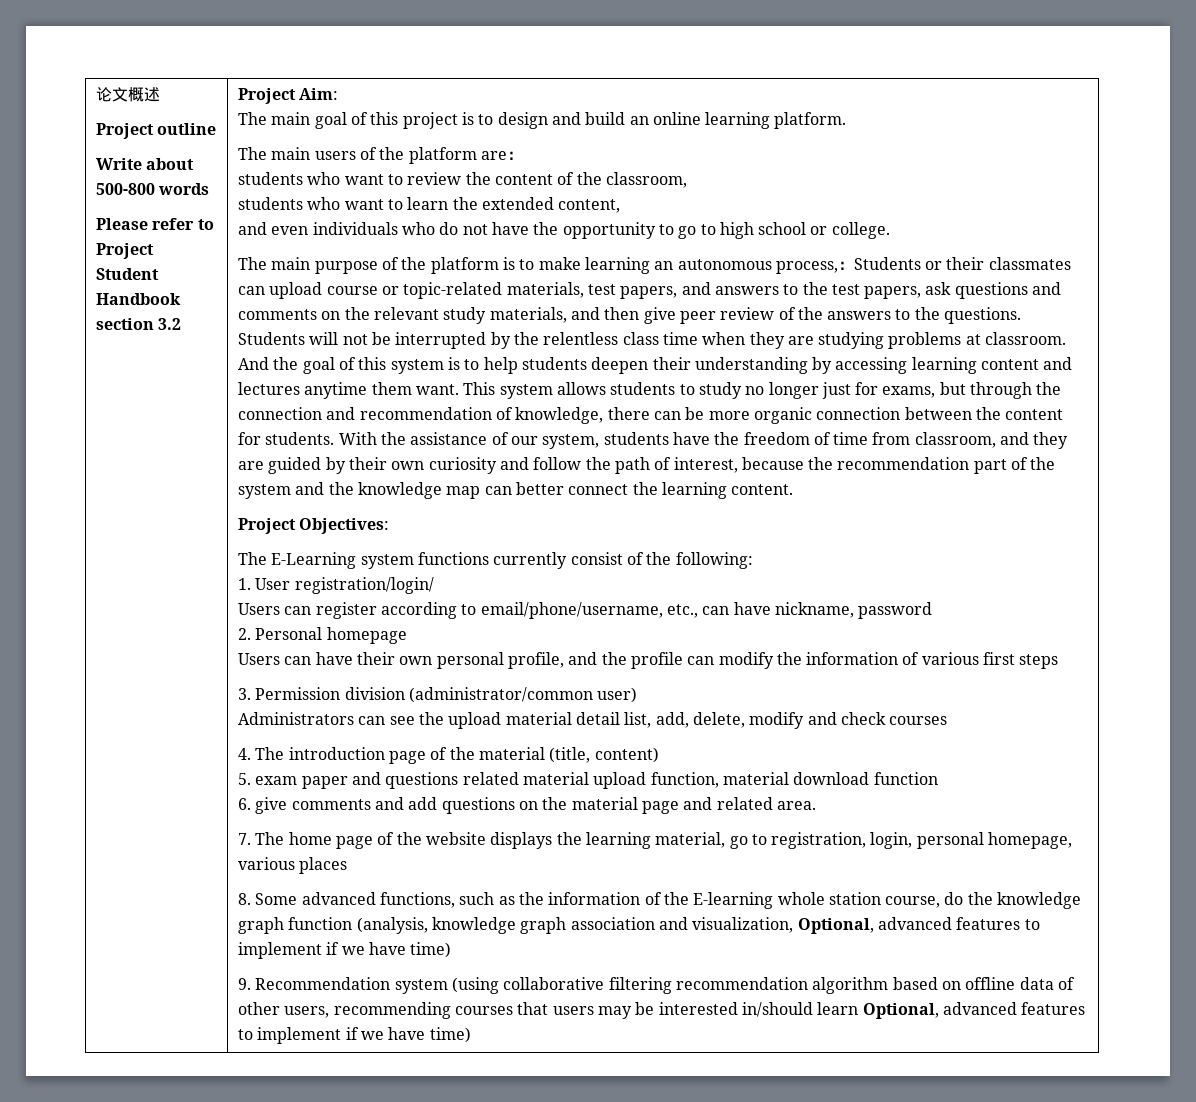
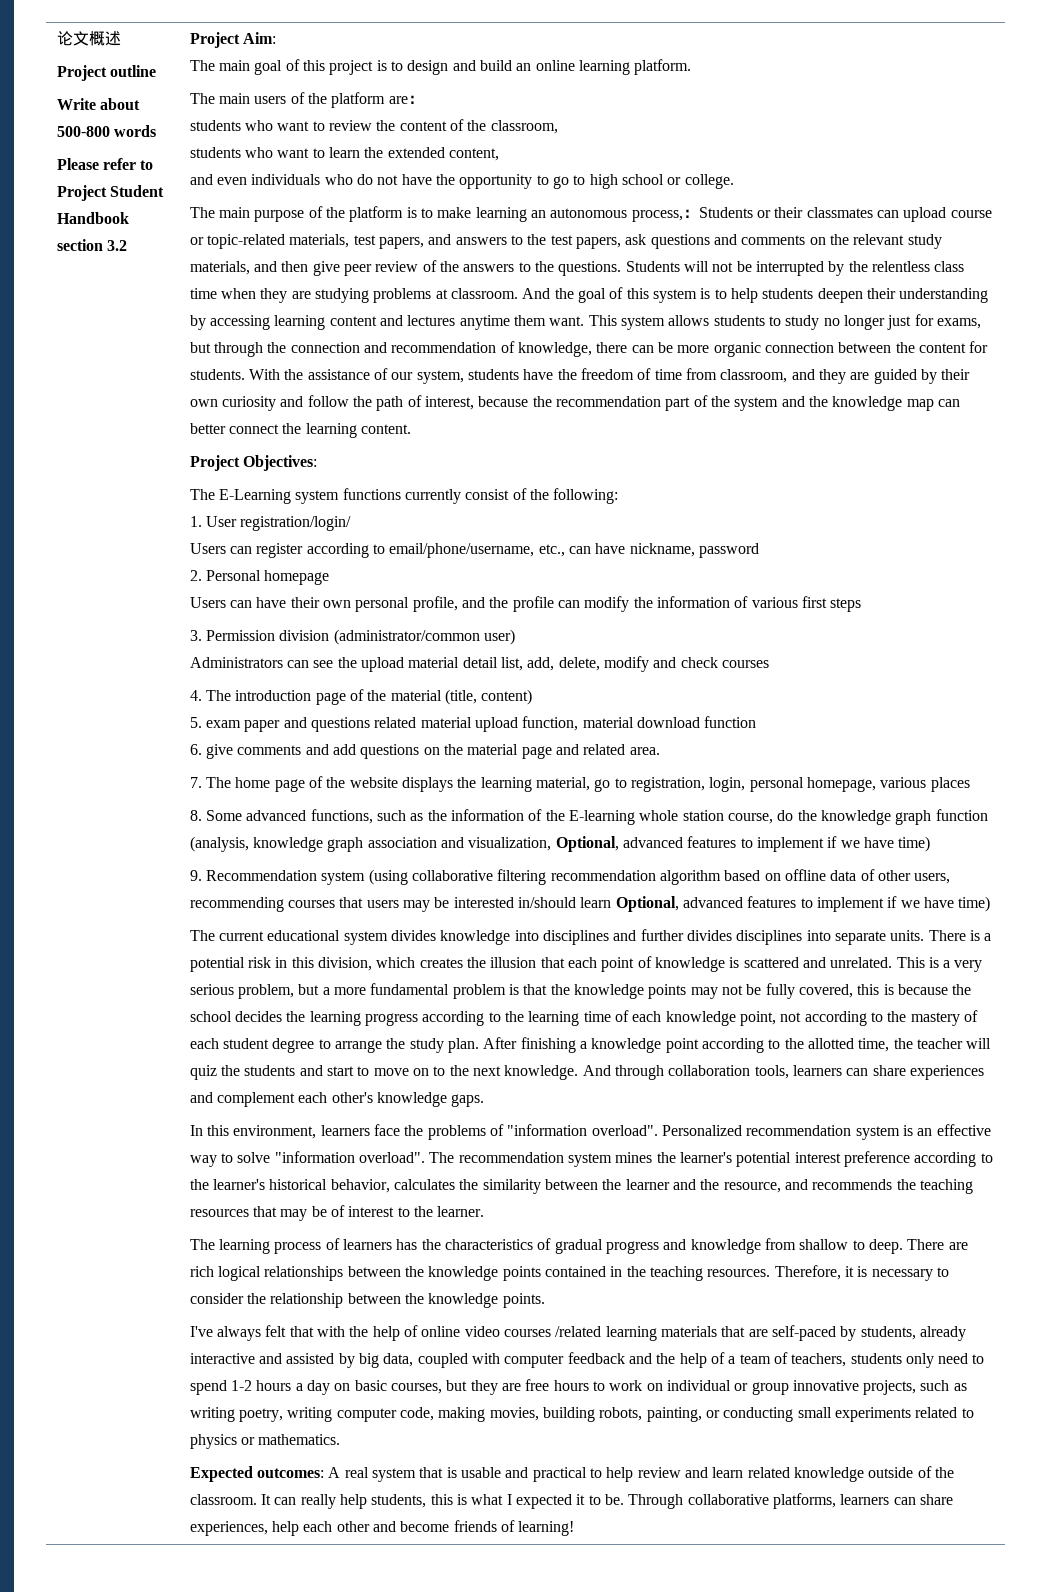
+ The current educational system divides knowledge into disciplines and further divides disciplines into separate units. There is a potential risk in this division, which creates the illusion that each point of knowledge is scattered and unrelated. This is a very serious problem, but a more fundamental problem is that the knowledge points may not be fully covered, this is because the school decides the learning progress according to the learning time of each knowledge point, not according to the mastery of each student degree to arrange the study plan. After finishing a knowledge point according to the allotted time, the teacher will quiz the students and start to move on to the next knowledge. And through collaboration tools, learners can share experiences and complement each other's knowledge gaps.
+ In this environment, learners face the problems of "information overload". Personalized recommendation system is an effective way to solve "information overload". The recommendation system mines the learner's potential interest preference according to the learner's historical behavior, calculates the similarity between the learner and the resource, and recommends the teaching resources that may be of interest to the learner.
+ The learning process of learners has the characteristics of gradual progress and knowledge from shallow to deep. There are rich logical relationships between the knowledge points contained in the teaching resources. Therefore, it is necessary to consider the relationship between the knowledge points.
+ I've always felt that with the help of online video courses /related learning materials that are self-paced by students, already interactive and assisted by big data, coupled with computer feedback and the help of a team of teachers, students only need to spend 1-2 hours a day on basic courses, but they are free hours to work on individual or group innovative projects, such as writing poetry, writing computer code, making movies, building robots, painting, or conducting small experiments related to physics or mathematics.
+ Expected outcomes: A real system that is usable and practical to help review and learn related knowledge outside of the classroom. It can really help students, this is what I expected it to be. Through collaborative platforms, learners can share experiences, help each other and become friends of learning!

